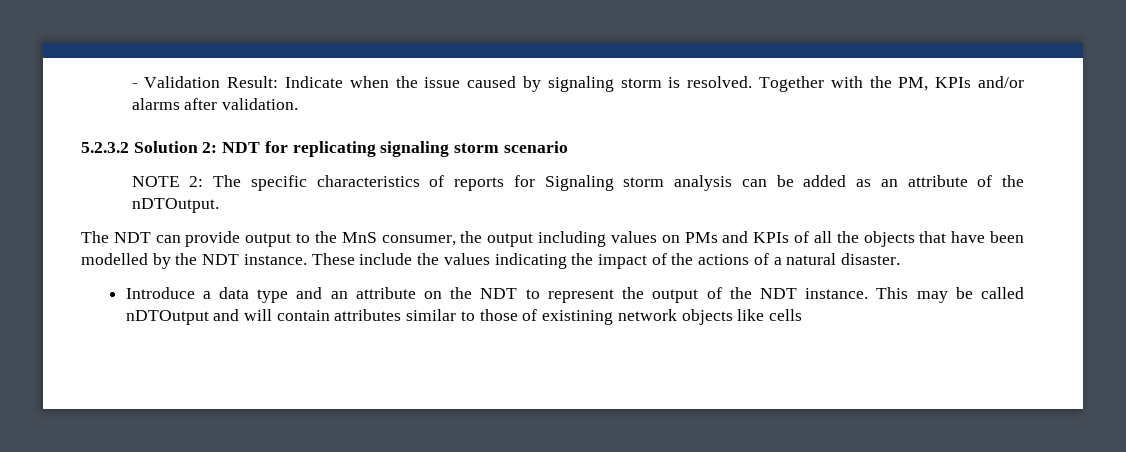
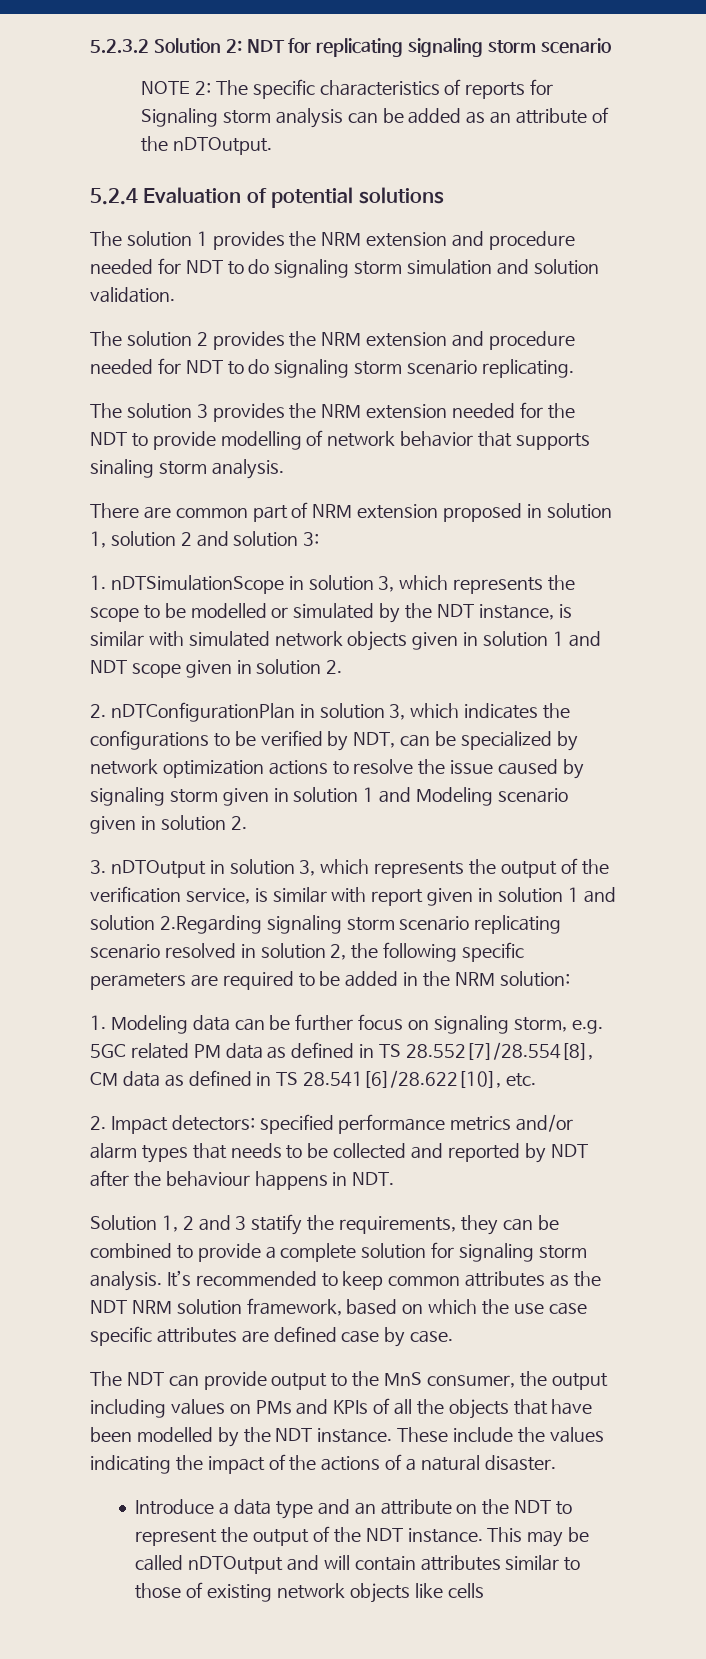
- - Validation Result: Indicate when the issue caused by signaling storm is resolved. Together with the PM, KPIs and/or alarms after validation.
+ 5.2.4 Evaluation of potential solutions
+ The solution 1 provides the NRM extension and procedure needed for NDT to do signaling storm simulation and solution validation.
+ The solution 2 provides the NRM extension and procedure needed for NDT to do signaling storm scenario replicating.
+ The solution 3 provides the NRM extension needed for the NDT to provide modelling of network behavior that supports sinaling storm analysis.
+ There are common part of NRM extension proposed in solution 1, solution 2 and solution 3:
+ 1. nDTSimulationScope in solution 3, which represents the scope to be modelled or simulated by the NDT instance, is similar with simulated network objects given in solution 1 and NDT scope given in solution 2.
+ 2. nDTConfigurationPlan in solution 3, which indicates the configurations to be verified by NDT, can be specialized by network optimization actions to resolve the issue caused by signaling storm given in solution 1 and Modeling scenario given in solution 2.
+ 3. nDTOutput in solution 3, which represents the output of the verification service, is similar with report given in solution 1 and solution 2.Regarding signaling storm scenario replicating scenario resolved in solution 2, the following specific perameters are required to be added in the NRM solution:
+ 1. Modeling data can be further focus on signaling storm, e.g. 5GC related PM data as defined in TS 28.552[7]/28.554[8], CM data as defined in TS 28.541[6]/28.622[10], etc.
+ 2. Impact detectors: specified performance metrics and/or alarm types that needs to be collected and reported by NDT after the behaviour happens in NDT.
+ Solution 1, 2 and 3 statify the requirements, they can be combined to provide a complete solution for signaling storm analysis. It’s recommended to keep common attributes as the NDT NRM solution framework, based on which the use case specific attributes are defined case by case.
- This may be called nDTOutput and will contain attributes similar to those of existining network objects like cells
+ This may be called nDTOutput and will contain attributes similar to those of existing network objects like cells

